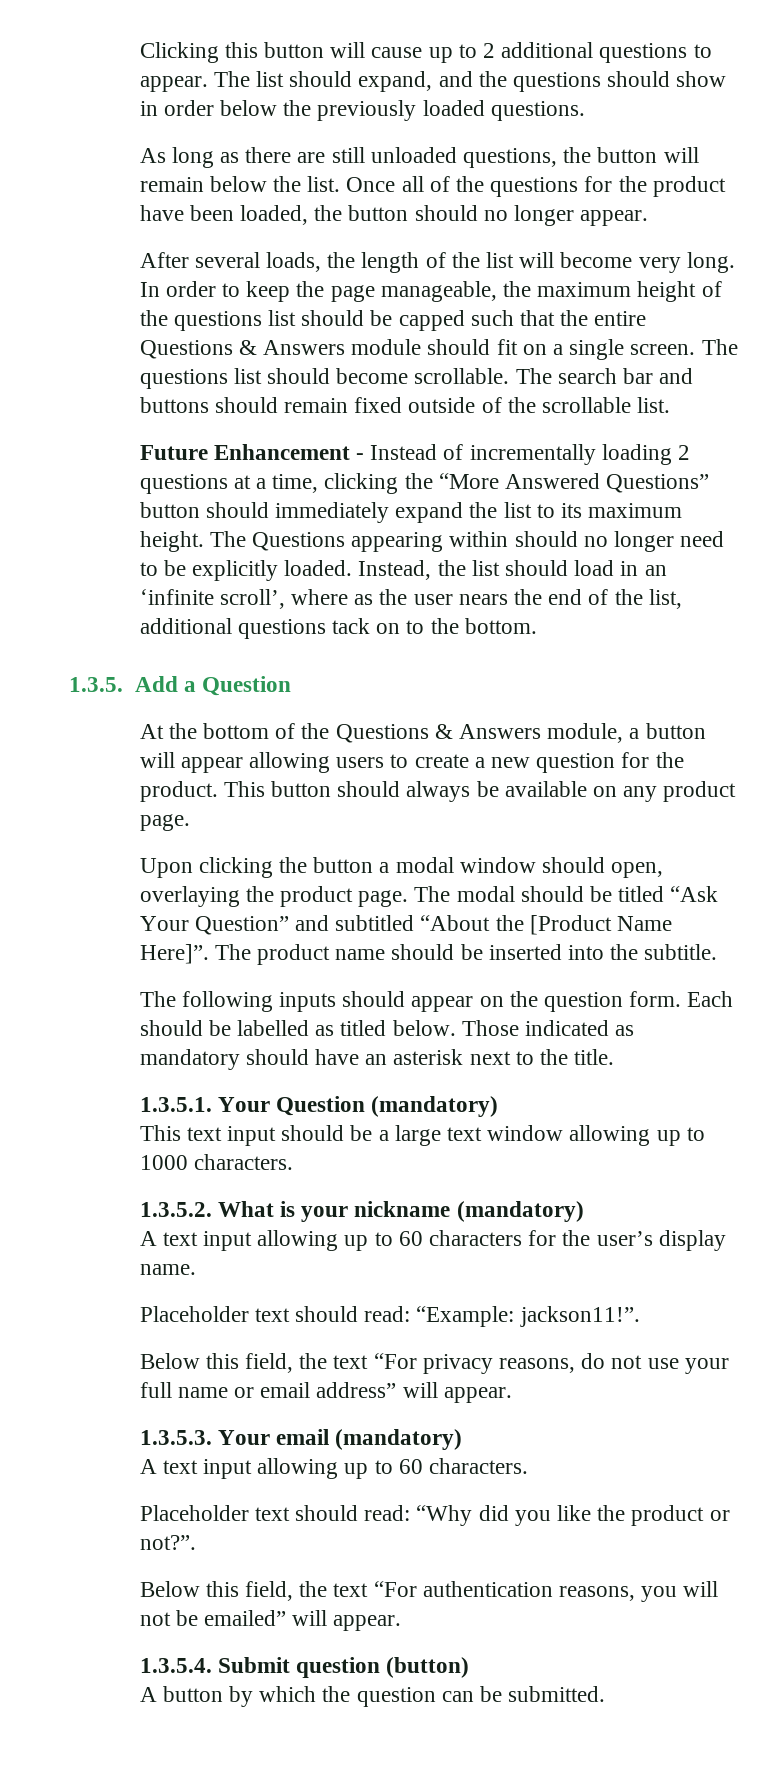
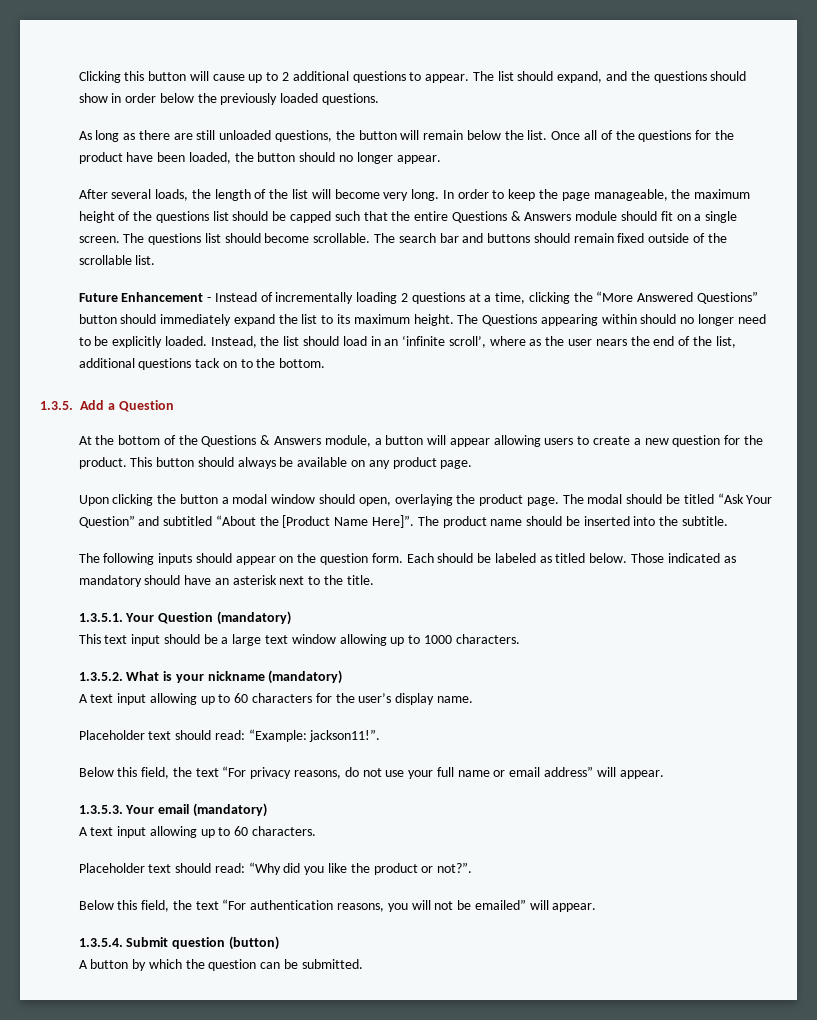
- Each should be labelled as titled below.
+ Each should be labeled as titled below.

